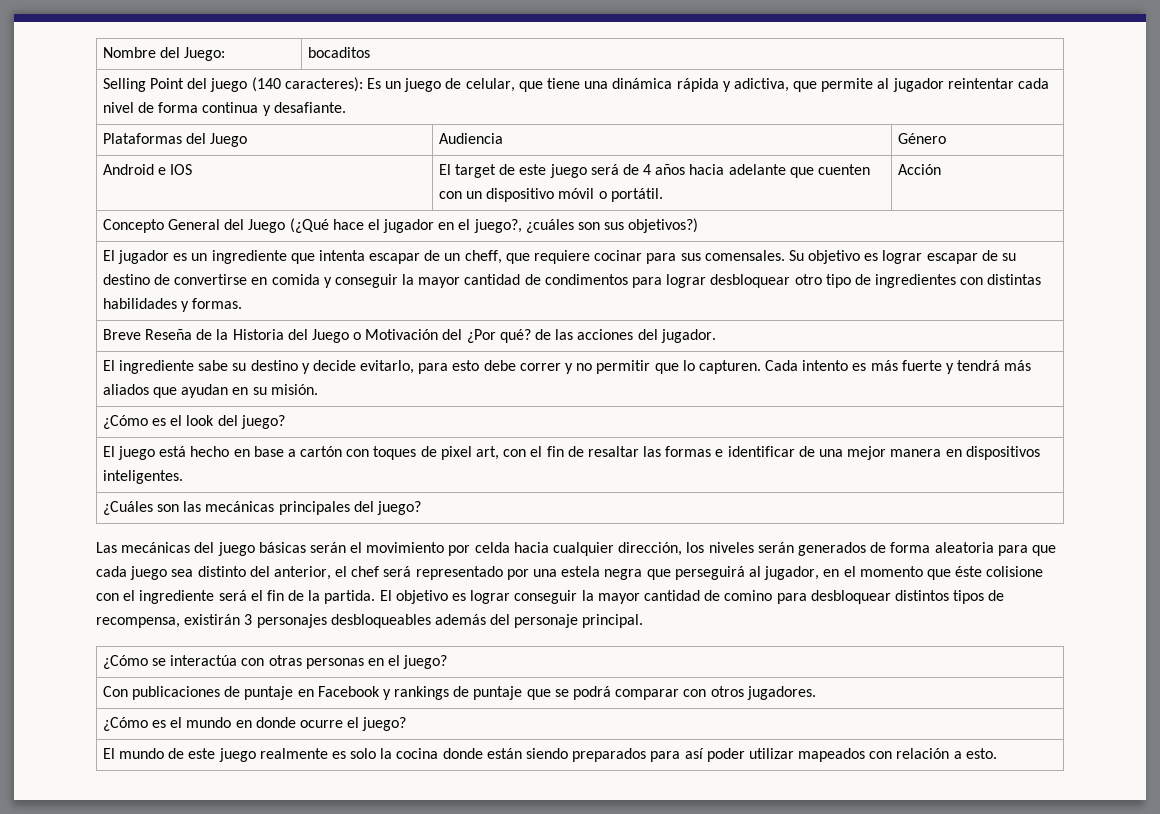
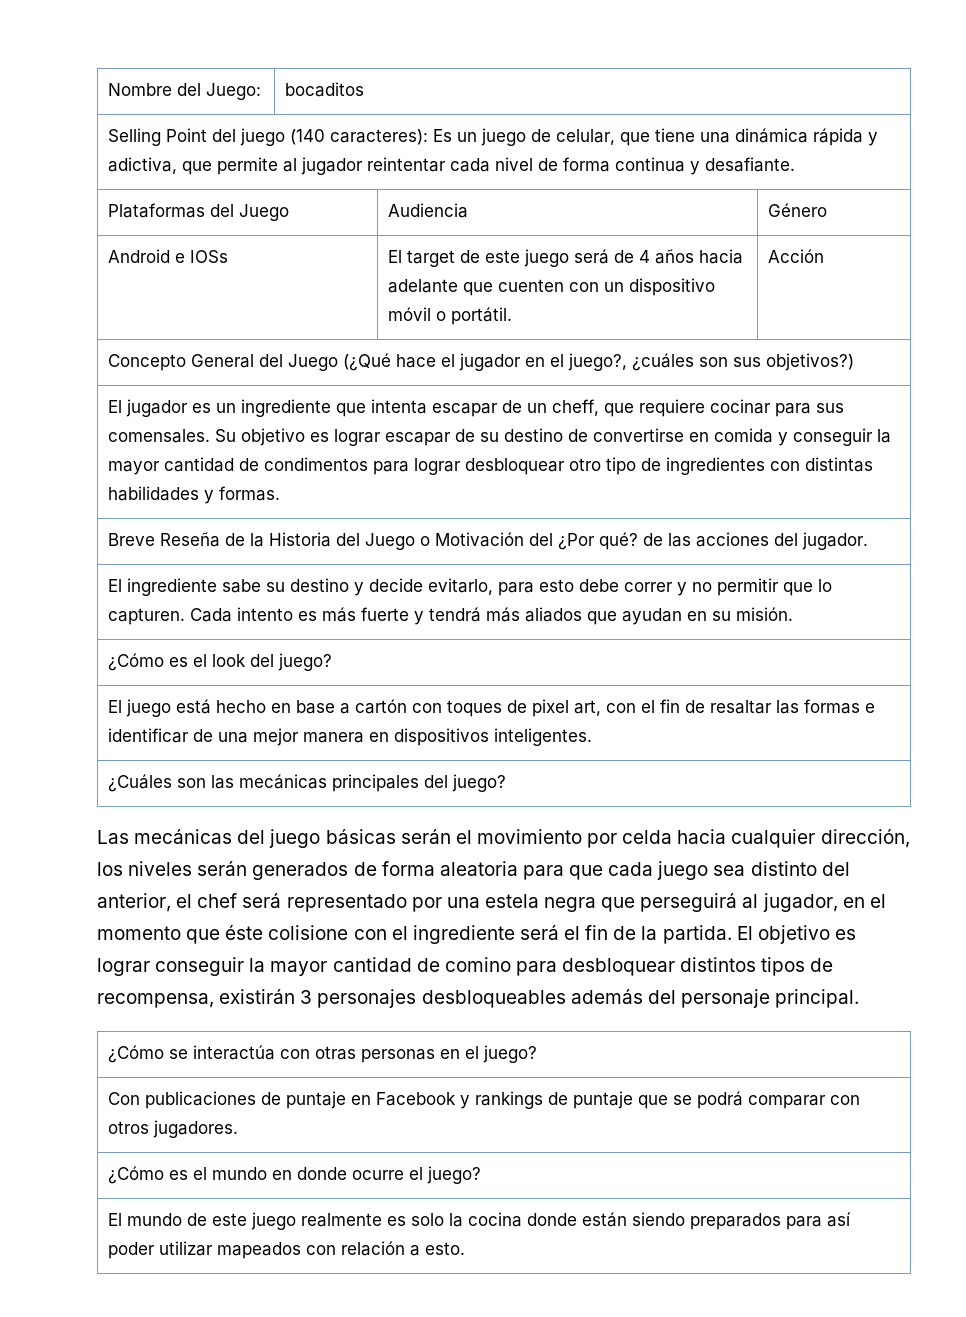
- Android e IOS | El target de este juego será de 4 años hacia adelante que cuenten con un dispositivo móvil o portátil. | Acción
+ Android e IOSs | El target de este juego será de 4 años hacia adelante que cuenten con un dispositivo móvil o portátil. | Acción

